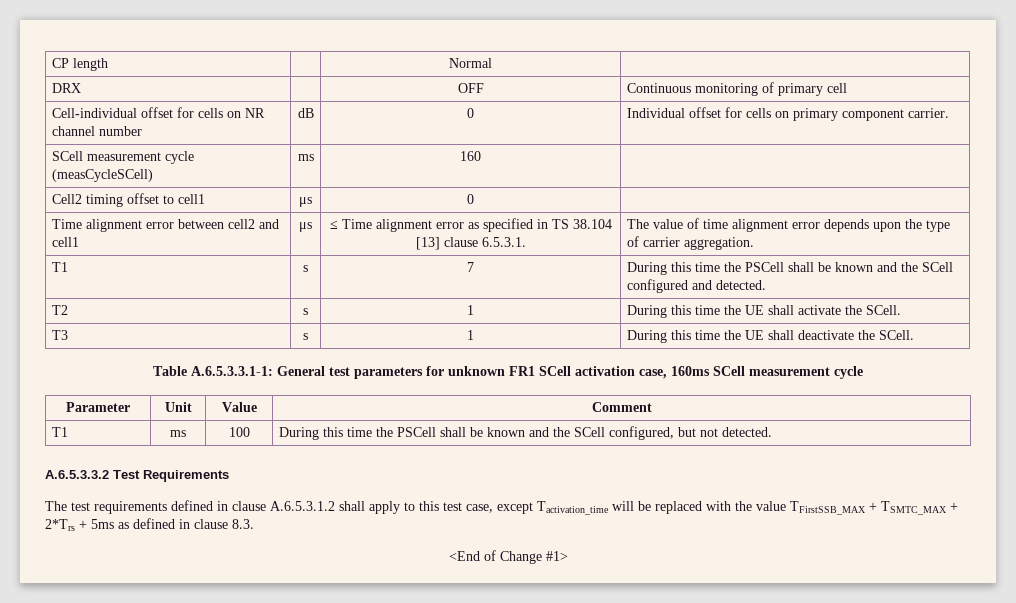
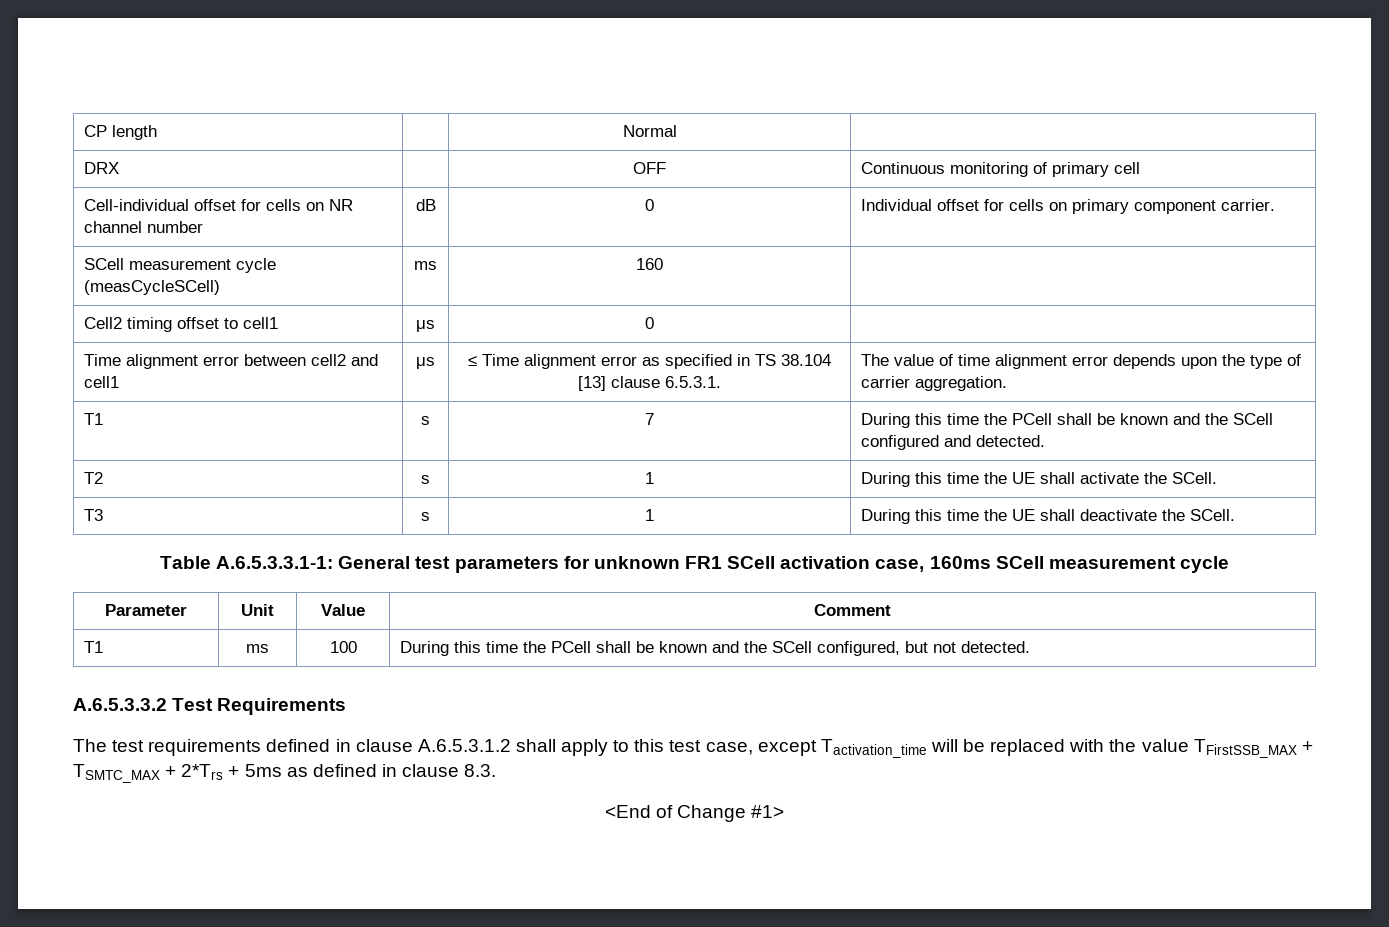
- T1 | s | 7 | During this time the PSCell shall be known and the SCell configured and detected.
+ T1 | s | 7 | During this time the PCell shall be known and the SCell configured and detected.
- T1 | ms | 100 | During this time the PSCell shall be known and the SCell configured, but not detected.
+ T1 | ms | 100 | During this time the PCell shall be known and the SCell configured, but not detected.

